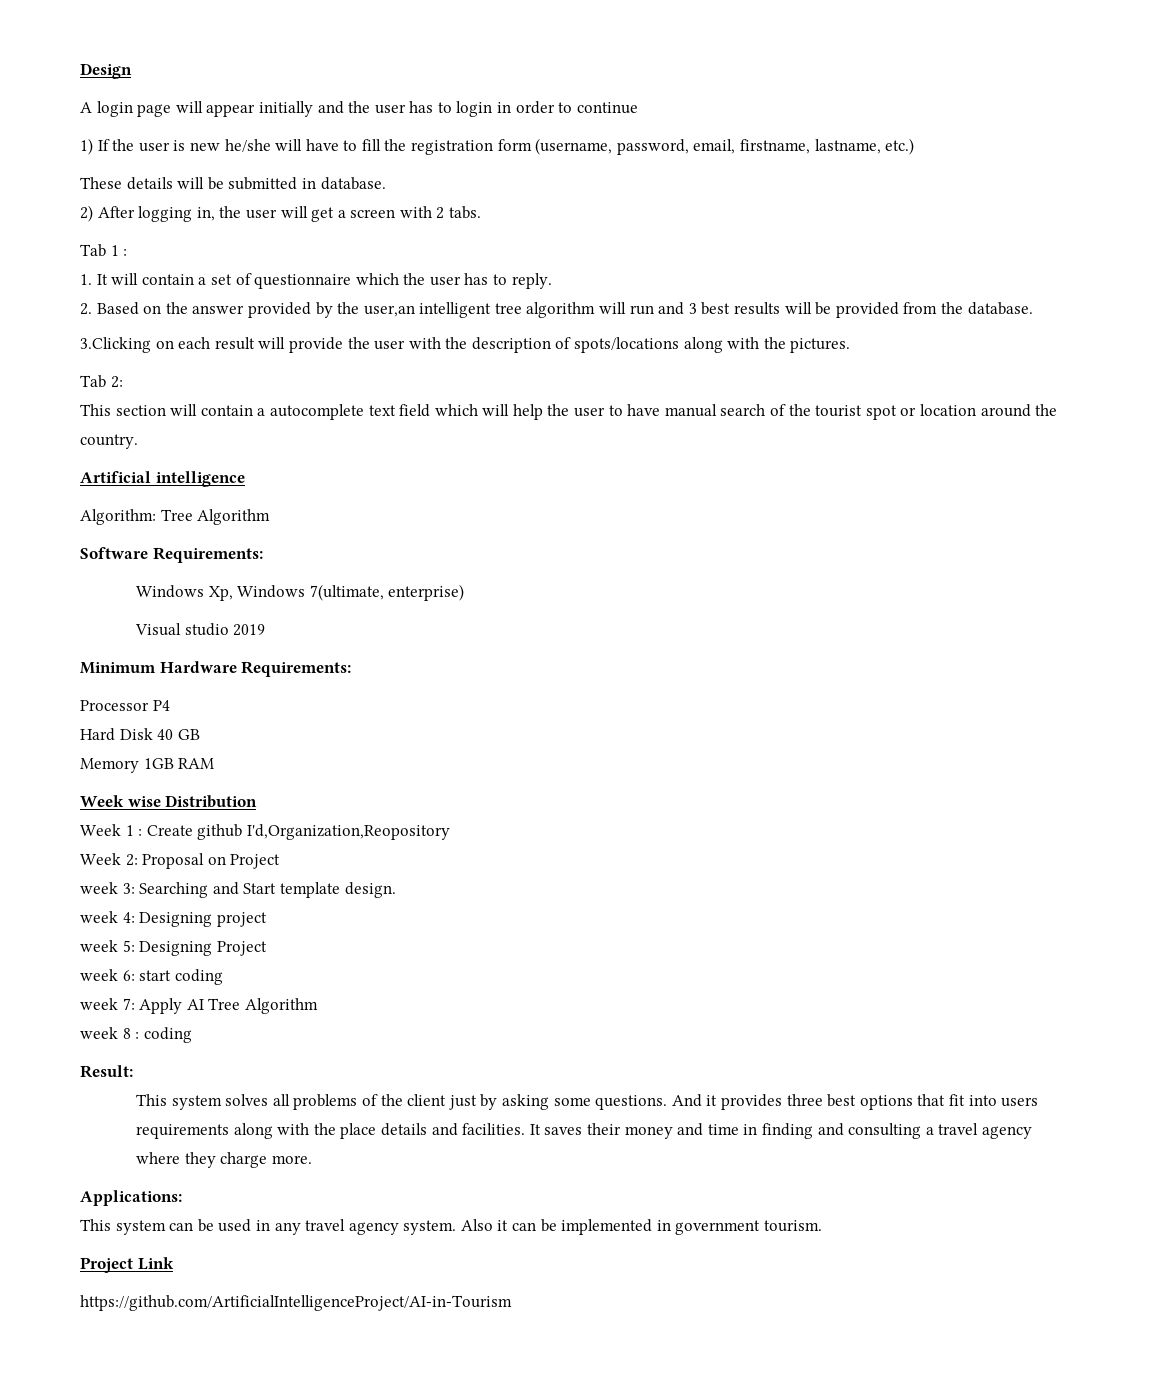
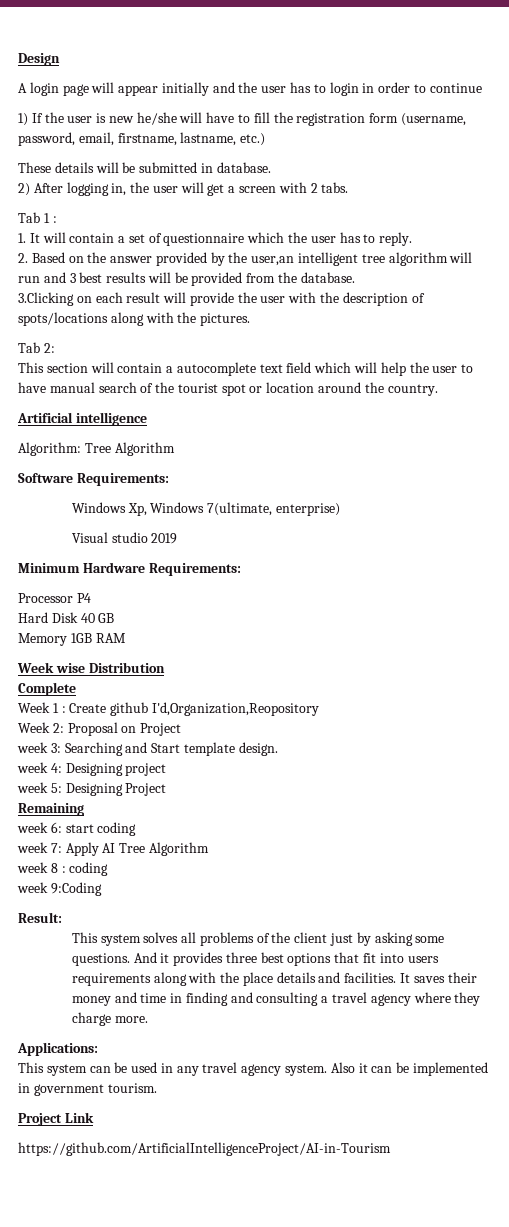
+ Complete
+ Remaining
+ week 9:Coding

